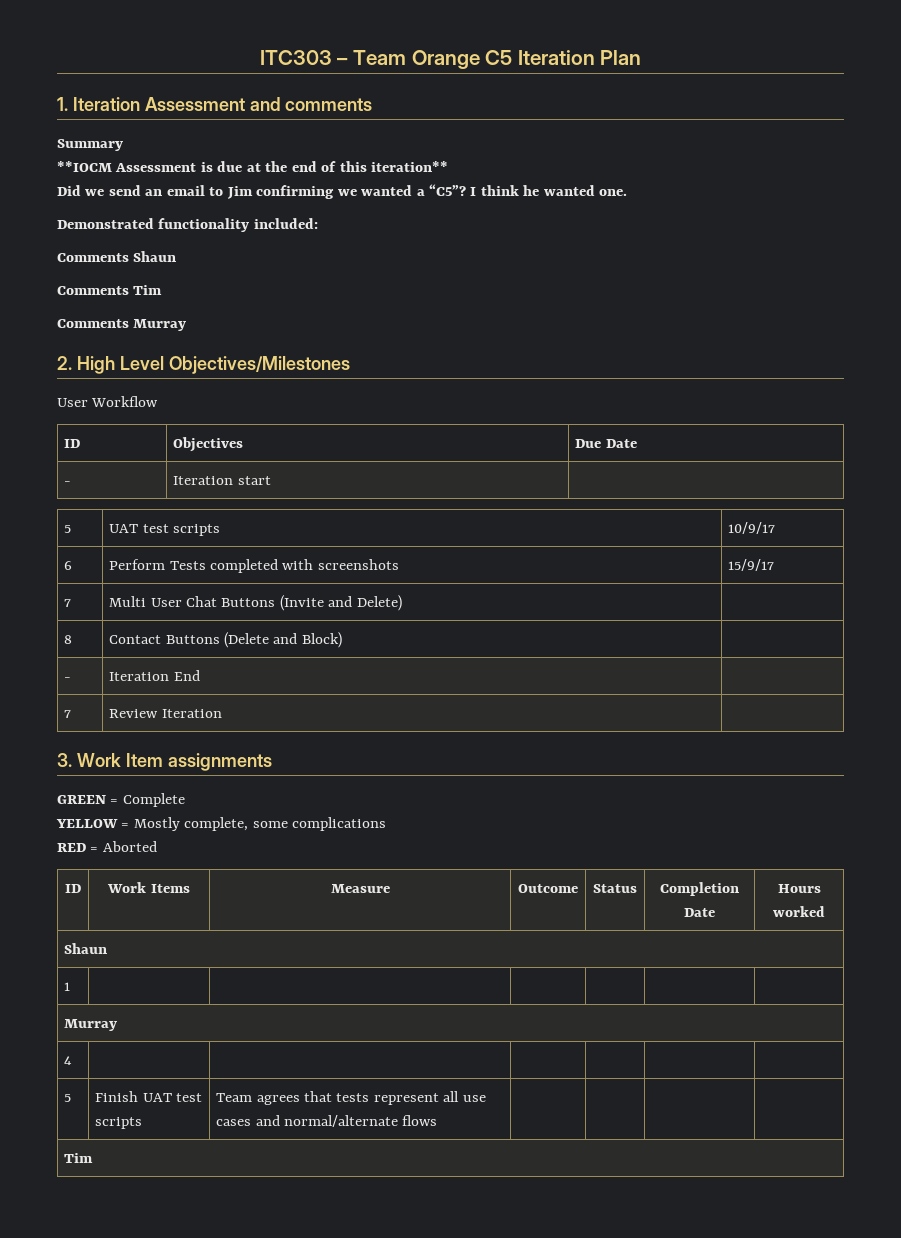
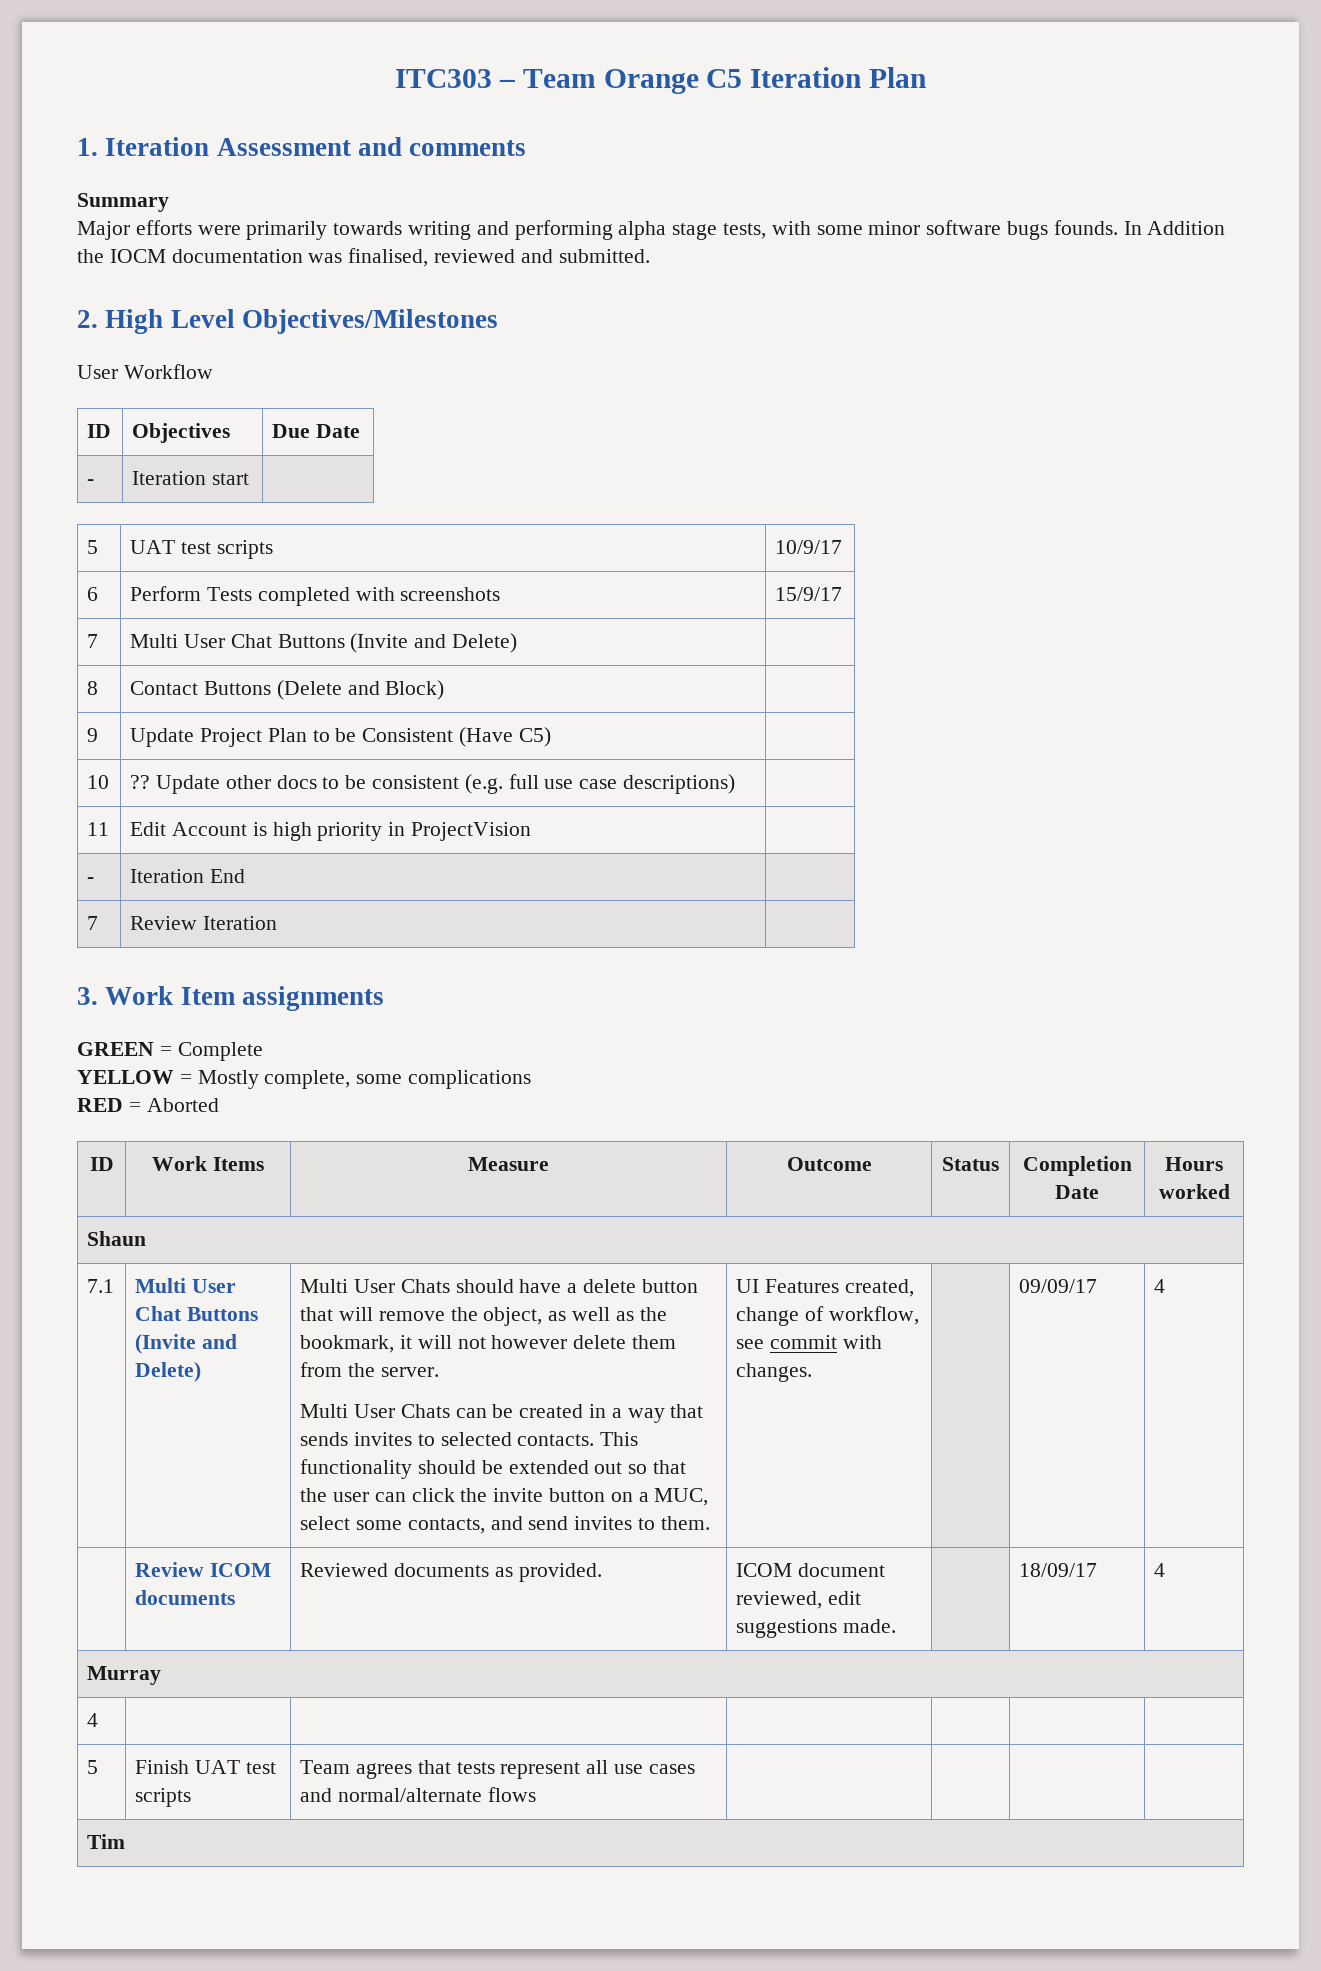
- **IOCM Assessment is due at the end of this iteration**
- Did we send an email to Jim confirming we wanted a “C5”? I think he wanted one.
- Demonstrated functionality included:
- Comments Shaun
- Comments Tim
- Comments Murray
+ Major efforts were primarily towards writing and performing alpha stage tests, with some minor software bugs founds. In Addition the IOCM documentation was finalised, reviewed and submitted.
+ 9 | Update Project Plan to be Consistent (Have C5) |
+ 10 | ?? Update other docs to be consistent (e.g. full use case descriptions) |
+ 11 | Edit Account is high priority in ProjectVision |
  ID | Work Items | Measure | Outcome | Status | Completion Date | Hours worked
  Shaun
- 1
+ 7.1 | Multi User Chat Buttons (Invite and Delete) | Multi User Chats should have a delete button that will remove the object, as well as the bookmark, it will not however delete them from the server.
+ Multi User Chats can be created in a way that sends invites to selected contacts. This functionality should be extended out so that the user can click the invite button on a MUC, select some contacts, and send invites to them. | UI Features created, change of workflow, see commit with changes. | | 09/09/17 | 4
+ | Review ICOM documents | Reviewed documents as provided. | ICOM document reviewed, edit suggestions made. | | 18/09/17 | 4

